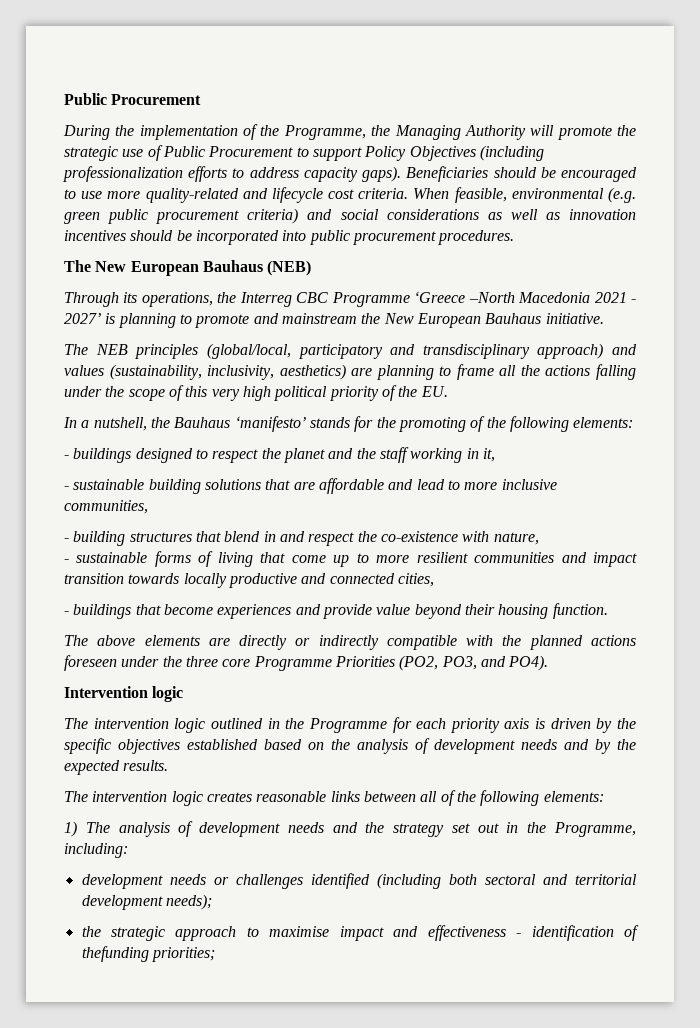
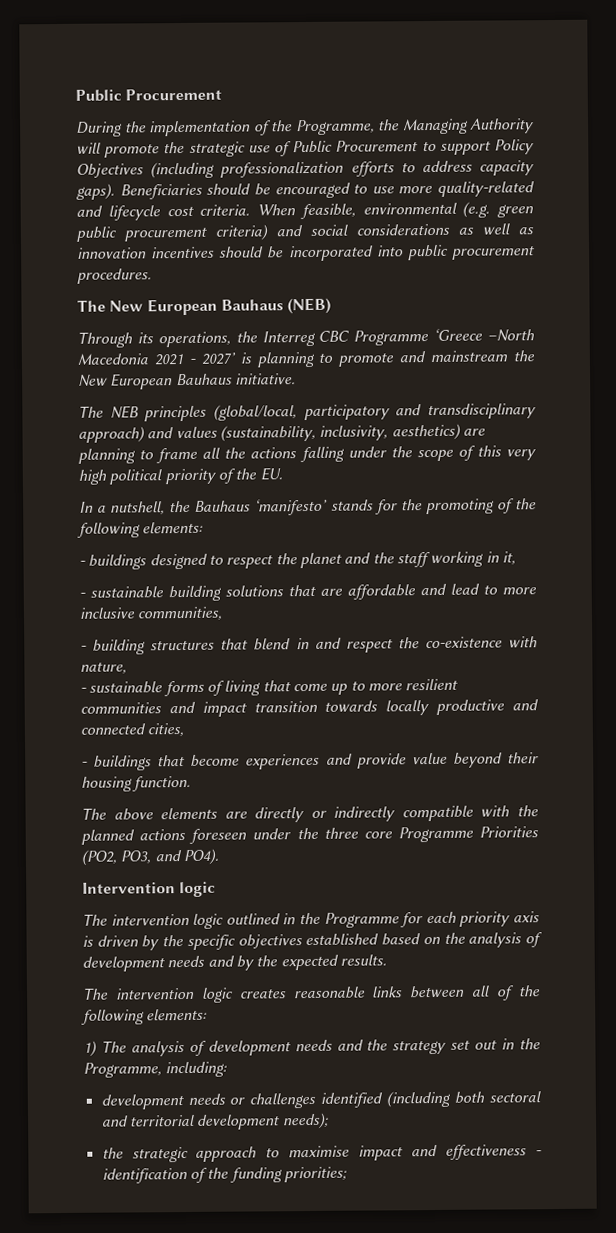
- the strategic approach to maximise impact and effectiveness - identification of thefunding priorities;
+ the strategic approach to maximise impact and effectiveness - identification of the funding priorities;

